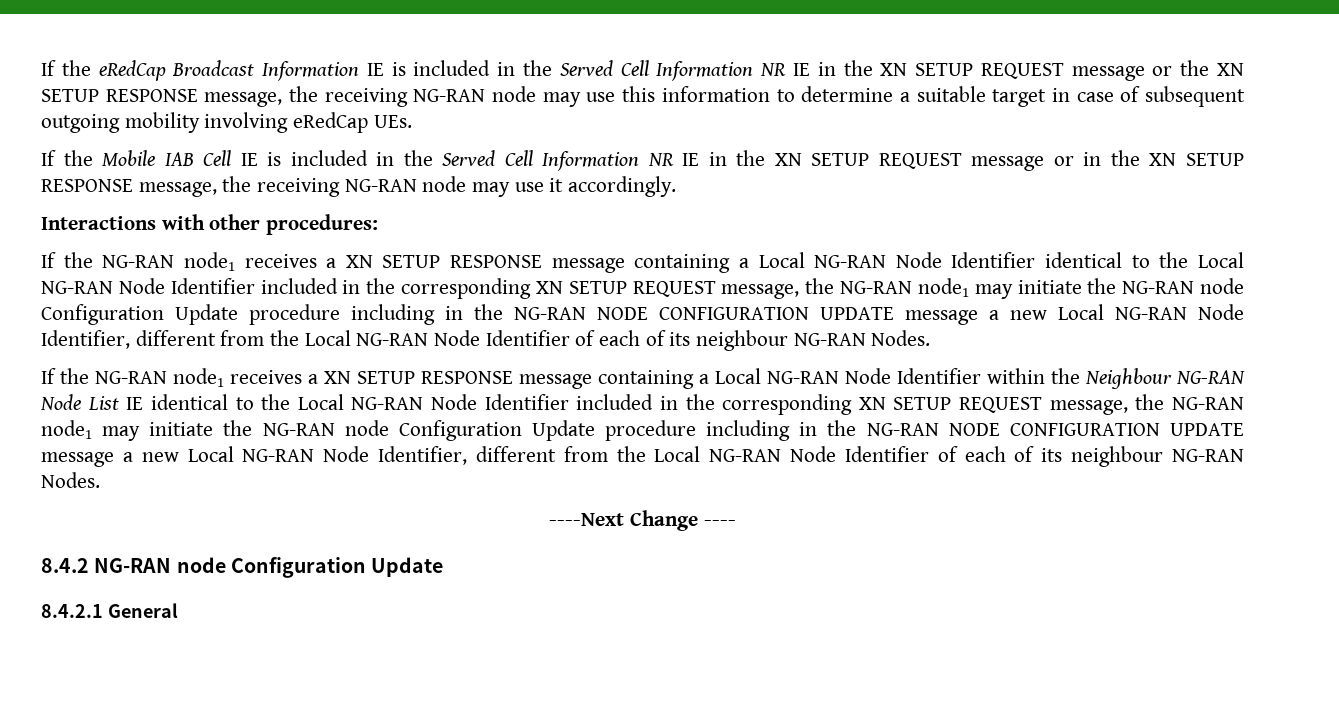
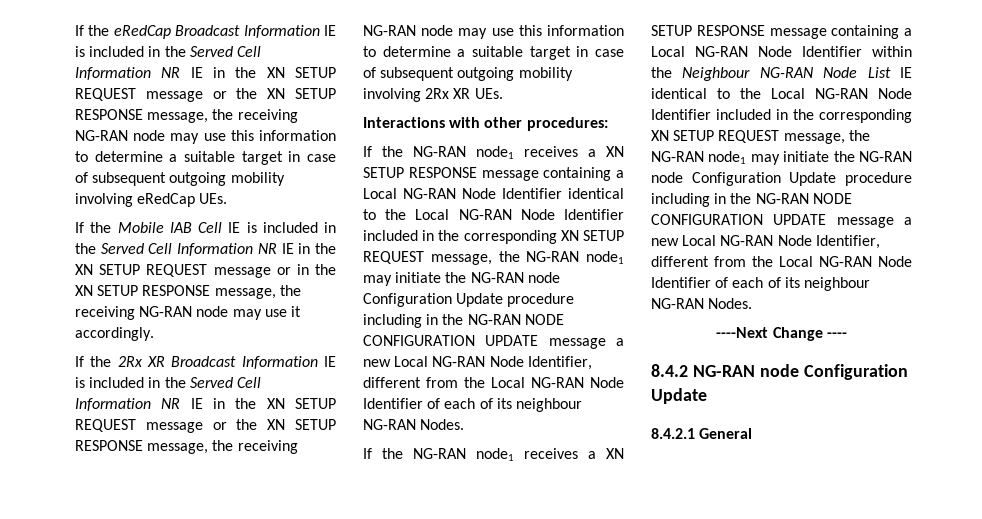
+ If the 2Rx XR Broadcast Information IE is included in the Served Cell Information NR IE in the XN SETUP REQUEST message or the XN SETUP RESPONSE message, the receiving NG-RAN node may use this information to determine a suitable target in case of subsequent outgoing mobility involving 2Rx XR UEs.

